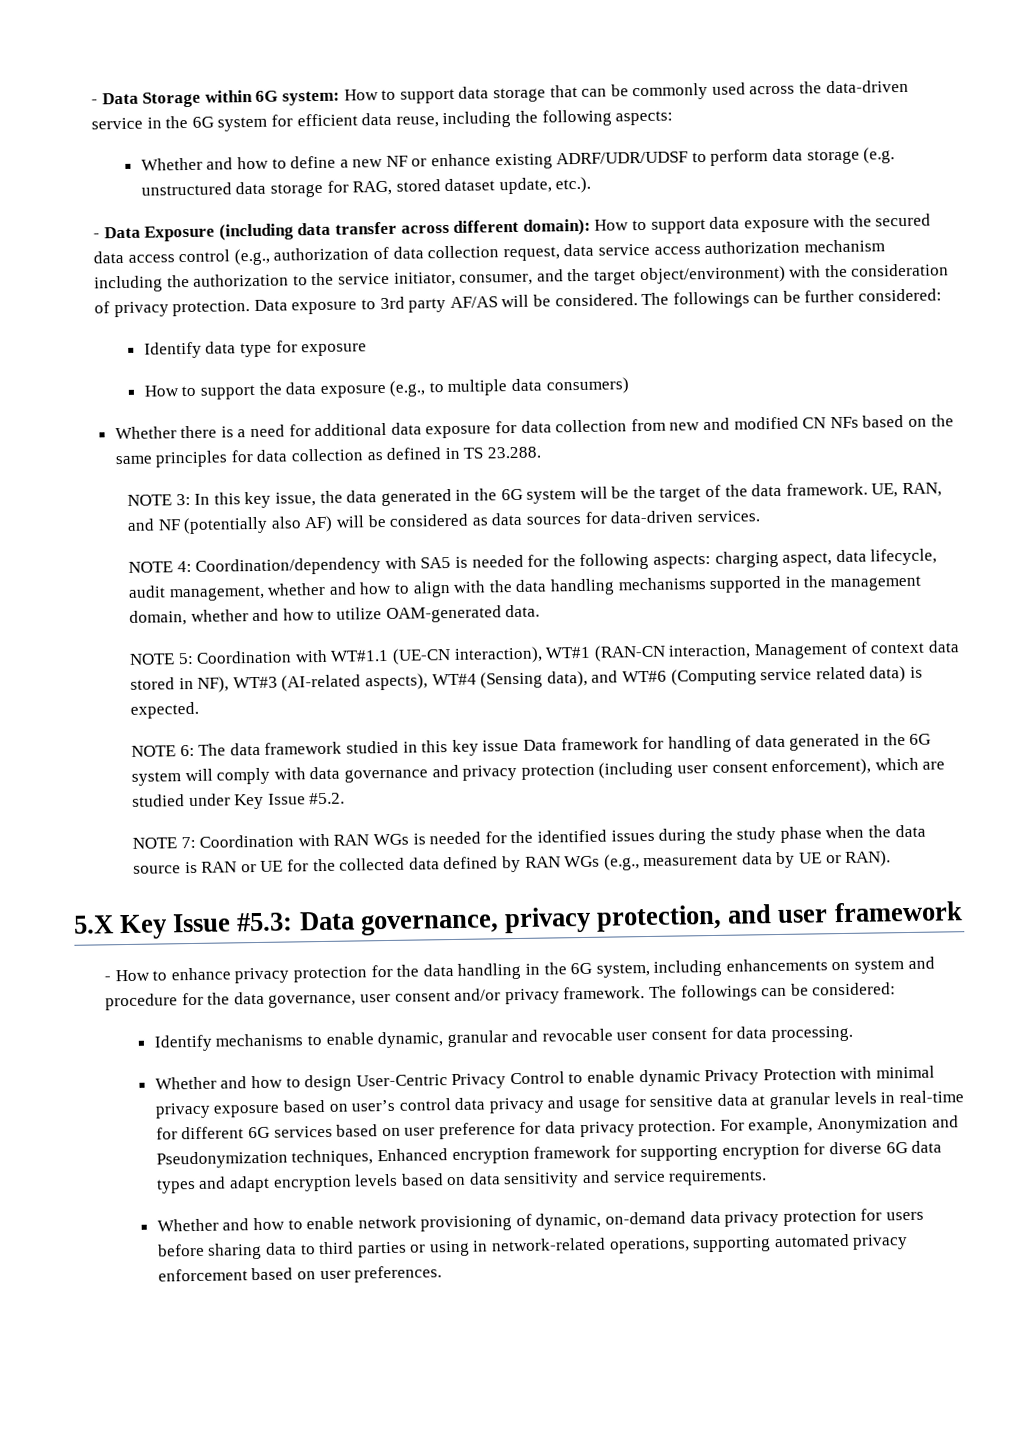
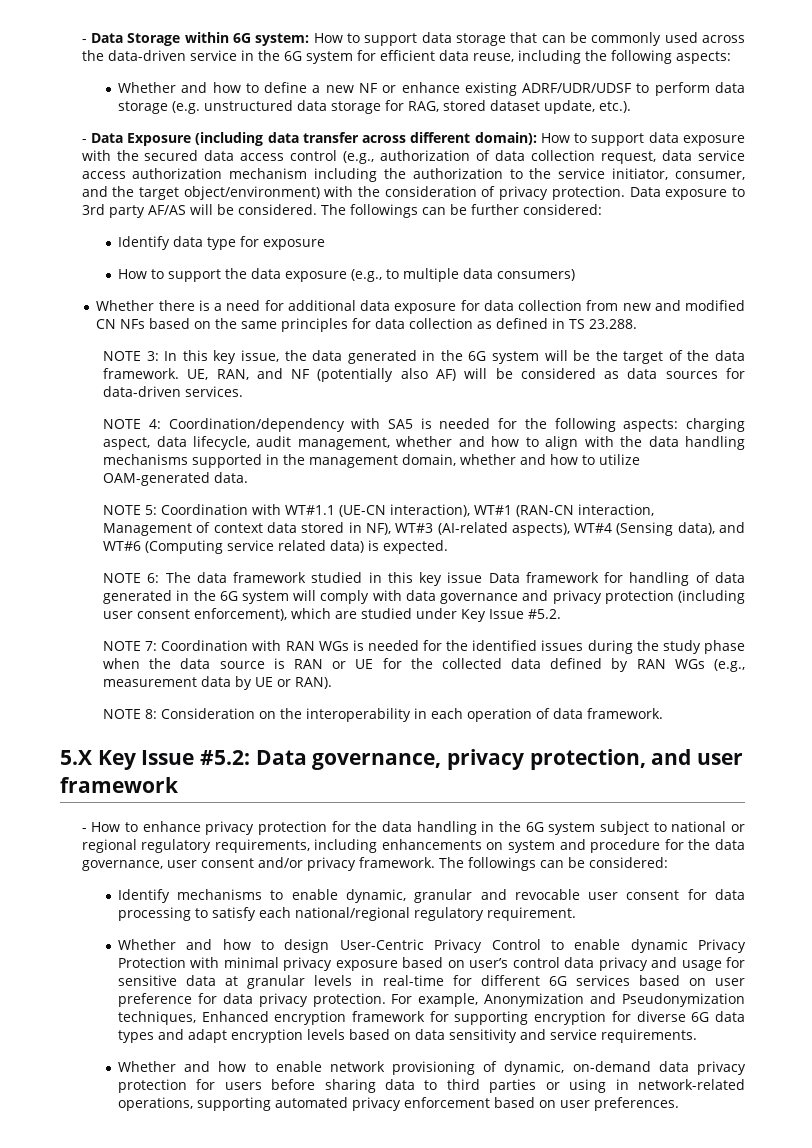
+ NOTE 8: Consideration on the interoperability in each operation of data framework.
- 5.X Key Issue #5.3: Data governance, privacy protection, and user framework
+ 5.X Key Issue #5.2: Data governance, privacy protection, and user framework
- - How to enhance privacy protection for the data handling in the 6G system, including enhancements on system and procedure for the data governance, user consent and/or privacy framework.
+ - How to enhance privacy protection for the data handling in the 6G system subject to national or regional regulatory requirements, including enhancements on system and procedure for the data governance, user consent and/or privacy framework.
- Identify mechanisms to enable dynamic, granular and revocable user consent for data processing.
+ Identify mechanisms to enable dynamic, granular and revocable user consent for data processing to satisfy each national/regional regulatory requirement.

